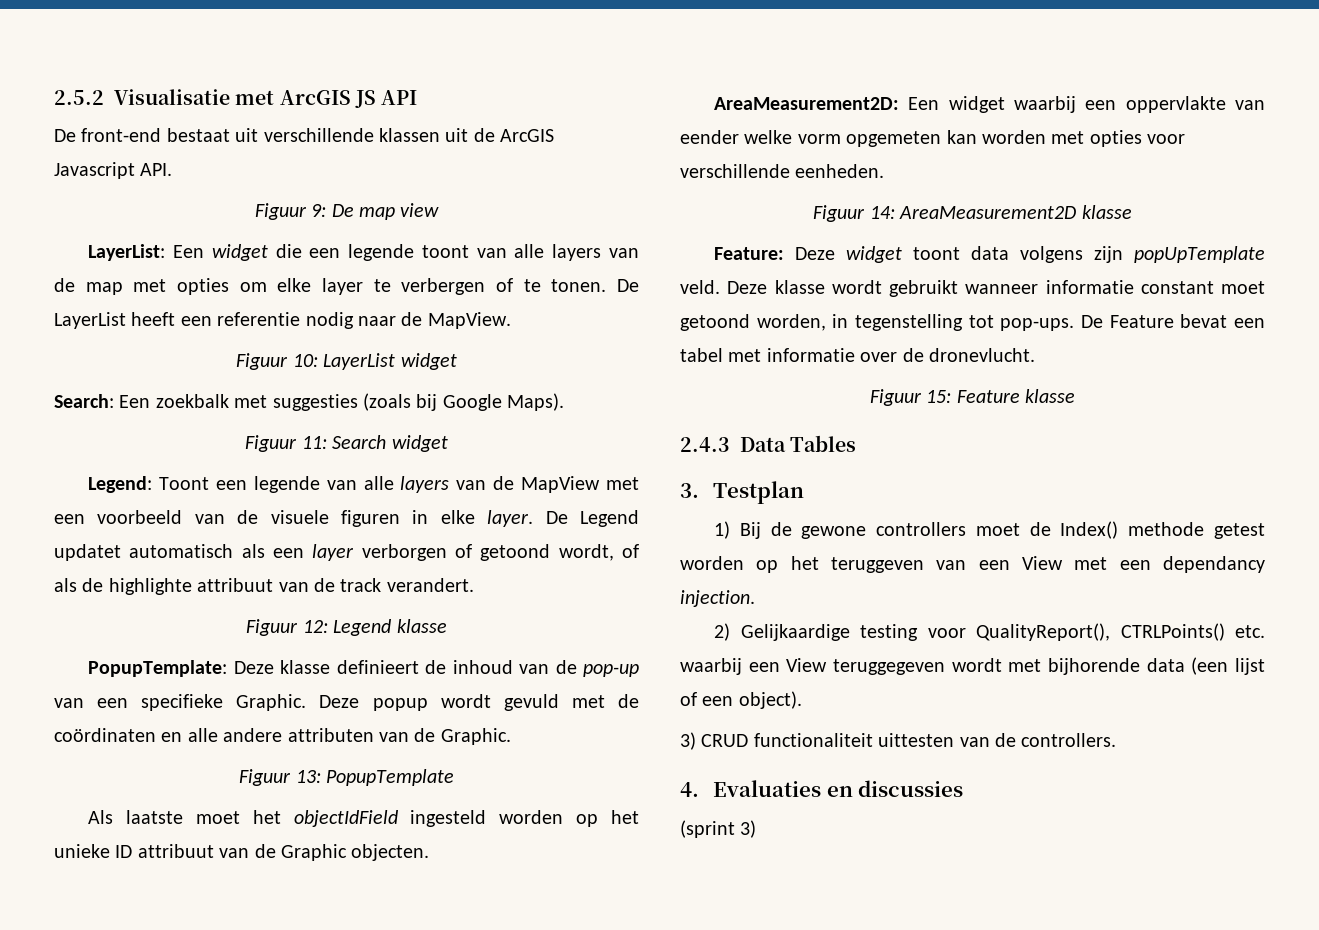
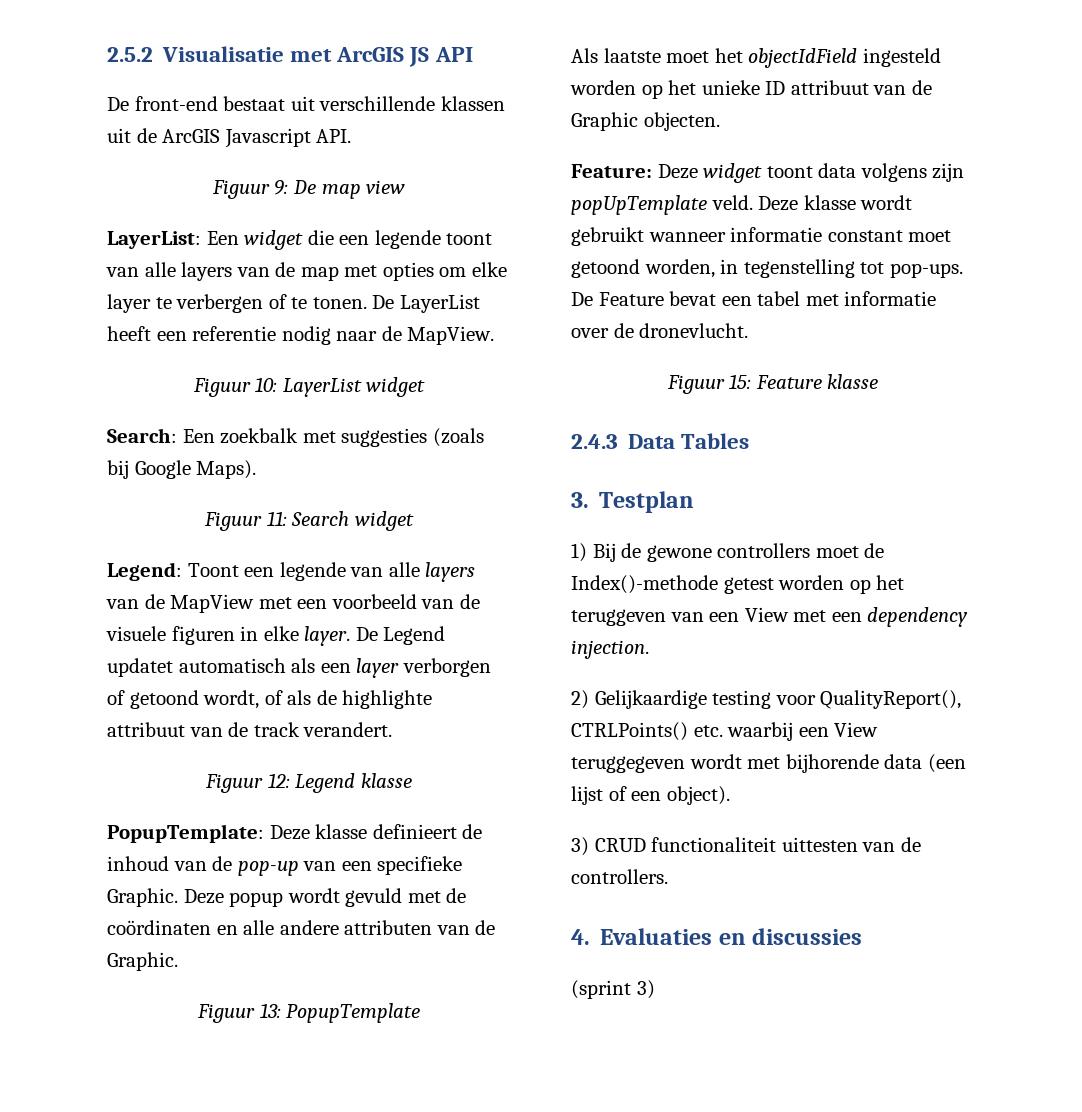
- AreaMeasurement2D: Een widget waarbij een oppervlakte van eender welke vorm opgemeten kan worden met opties voor verschillende eenheden.
- Figuur 14: AreaMeasurement2D klasse
- 1) Bij de gewone controllers moet de Index() methode getest worden op het teruggeven van een View met een dependancy injection.
+ 1) Bij de gewone controllers moet de Index()-methode getest worden op het teruggeven van een View met een dependency injection.

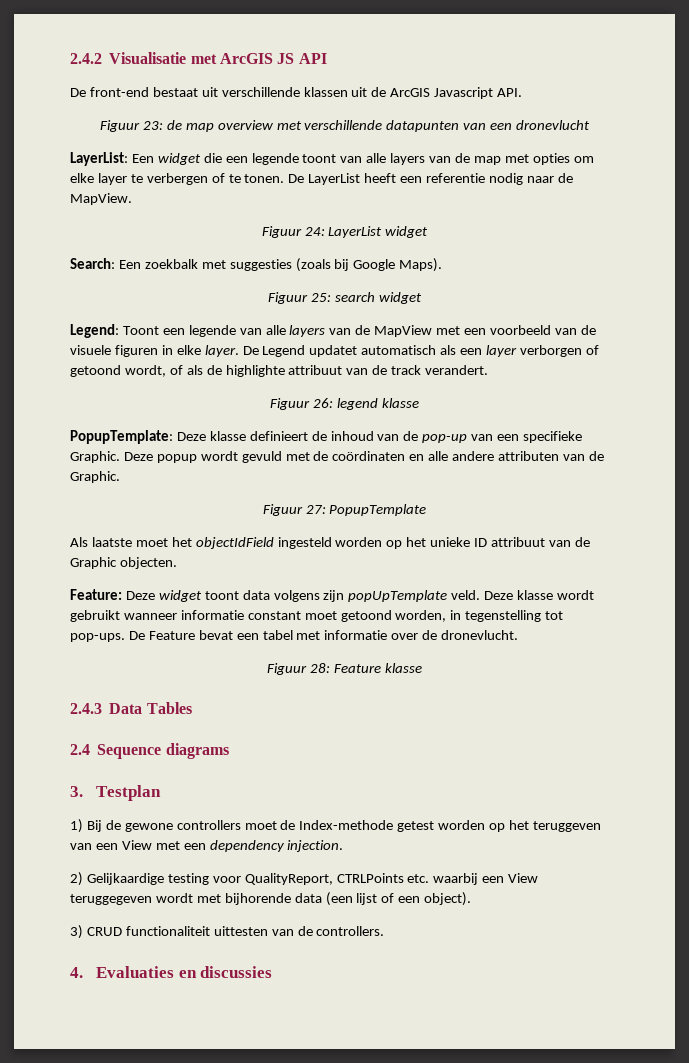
- 2.5.2 Visualisatie met ArcGIS JS API
+ 2.4.2 Visualisatie met ArcGIS JS API
- Figuur 9: De map view
+ Figuur 23: de map overview met verschillende datapunten van een dronevlucht
- Figuur 10: LayerList widget
+ Figuur 24: LayerList widget
- Figuur 11: Search widget
+ Figuur 25: search widget
- Figuur 12: Legend klasse
+ Figuur 26: legend klasse
- Figuur 13: PopupTemplate
+ Figuur 27: PopupTemplate
- Figuur 15: Feature klasse
+ Figuur 28: Feature klasse
+ 2.4 Sequence diagrams
- 1) Bij de gewone controllers moet de Index()-methode getest worden op het teruggeven van een View met een dependency injection.
+ 1) Bij de gewone controllers moet de Index-methode getest worden op het teruggeven van een View met een dependency injection.
- 2) Gelijkaardige testing voor QualityReport(), CTRLPoints() etc. waarbij een View teruggegeven wordt met bijhorende data (een lijst of een object).
+ 2) Gelijkaardige testing voor QualityReport, CTRLPoints etc. waarbij een View teruggegeven wordt met bijhorende data (een lijst of een object).
- (sprint 3)

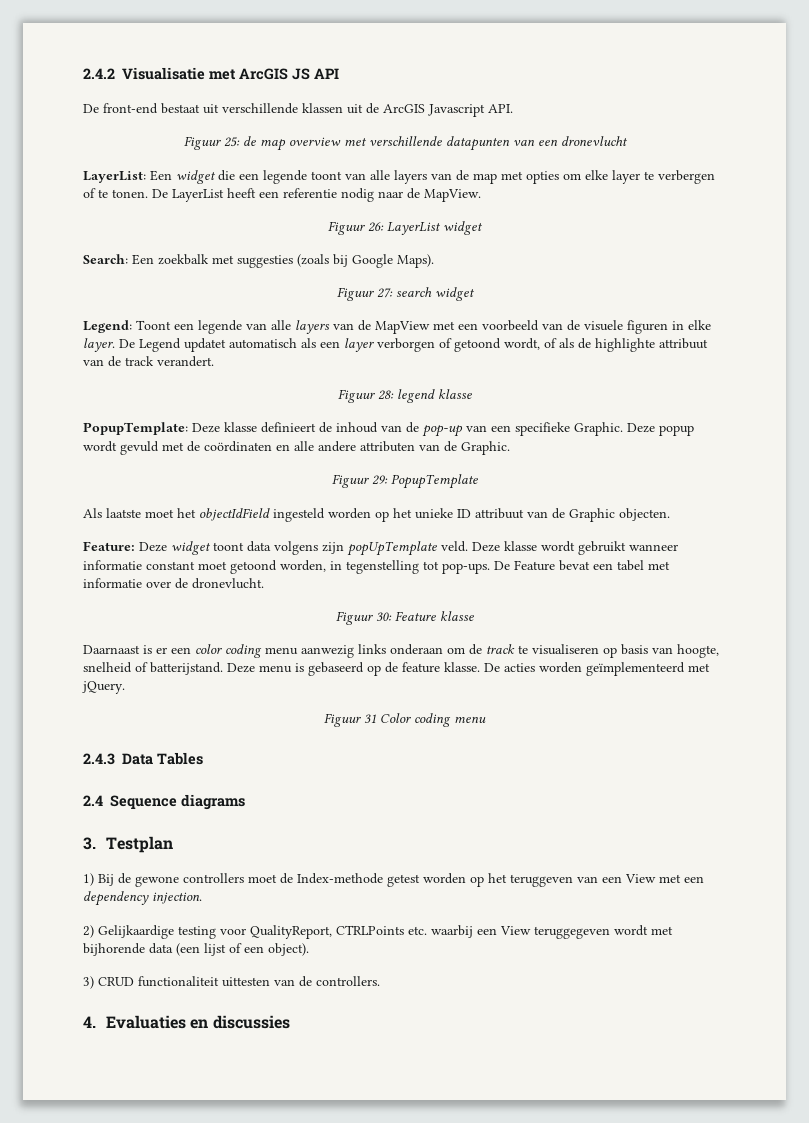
- Figuur 23: de map overview met verschillende datapunten van een dronevlucht
+ Figuur 25: de map overview met verschillende datapunten van een dronevlucht
- Figuur 24: LayerList widget
+ Figuur 26: LayerList widget
- Figuur 25: search widget
+ Figuur 27: search widget
- Figuur 26: legend klasse
+ Figuur 28: legend klasse
- Figuur 27: PopupTemplate
+ Figuur 29: PopupTemplate
- Figuur 28: Feature klasse
+ Figuur 30: Feature klasse
+ Daarnaast is er een color coding menu aanwezig links onderaan om de track te visualiseren op basis van hoogte, snelheid of batterijstand. Deze menu is gebaseerd op de feature klasse. De acties worden geïmplementeerd met jQuery.
+ Figuur 31 Color coding menu

